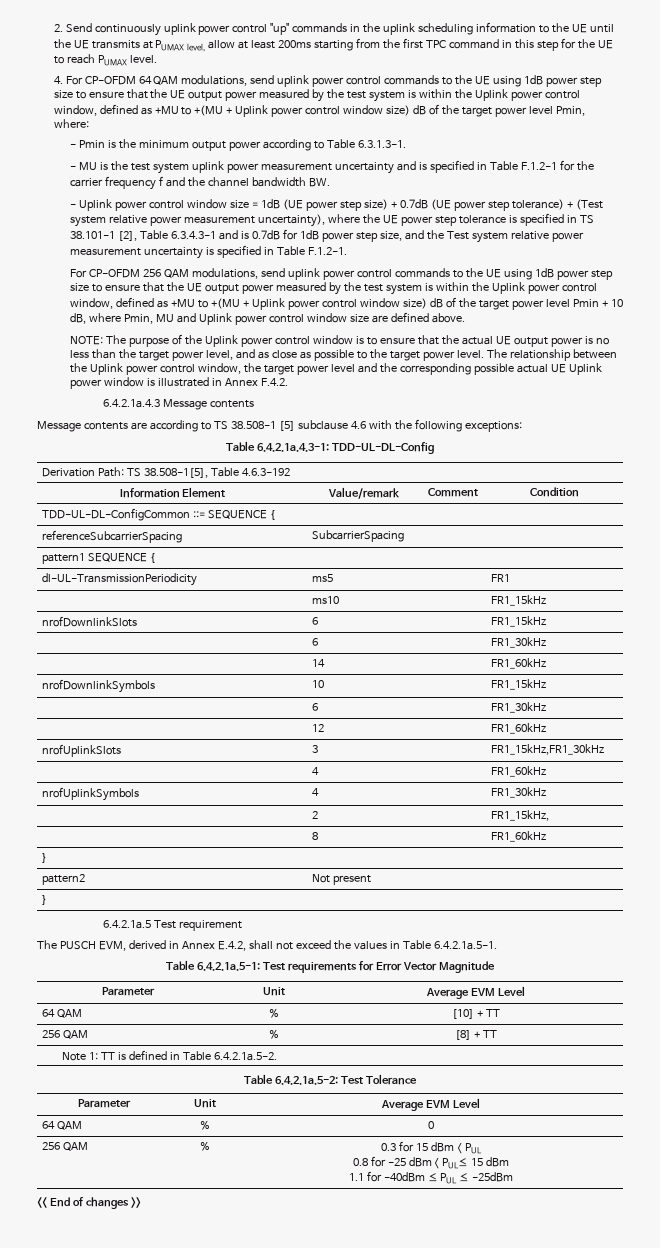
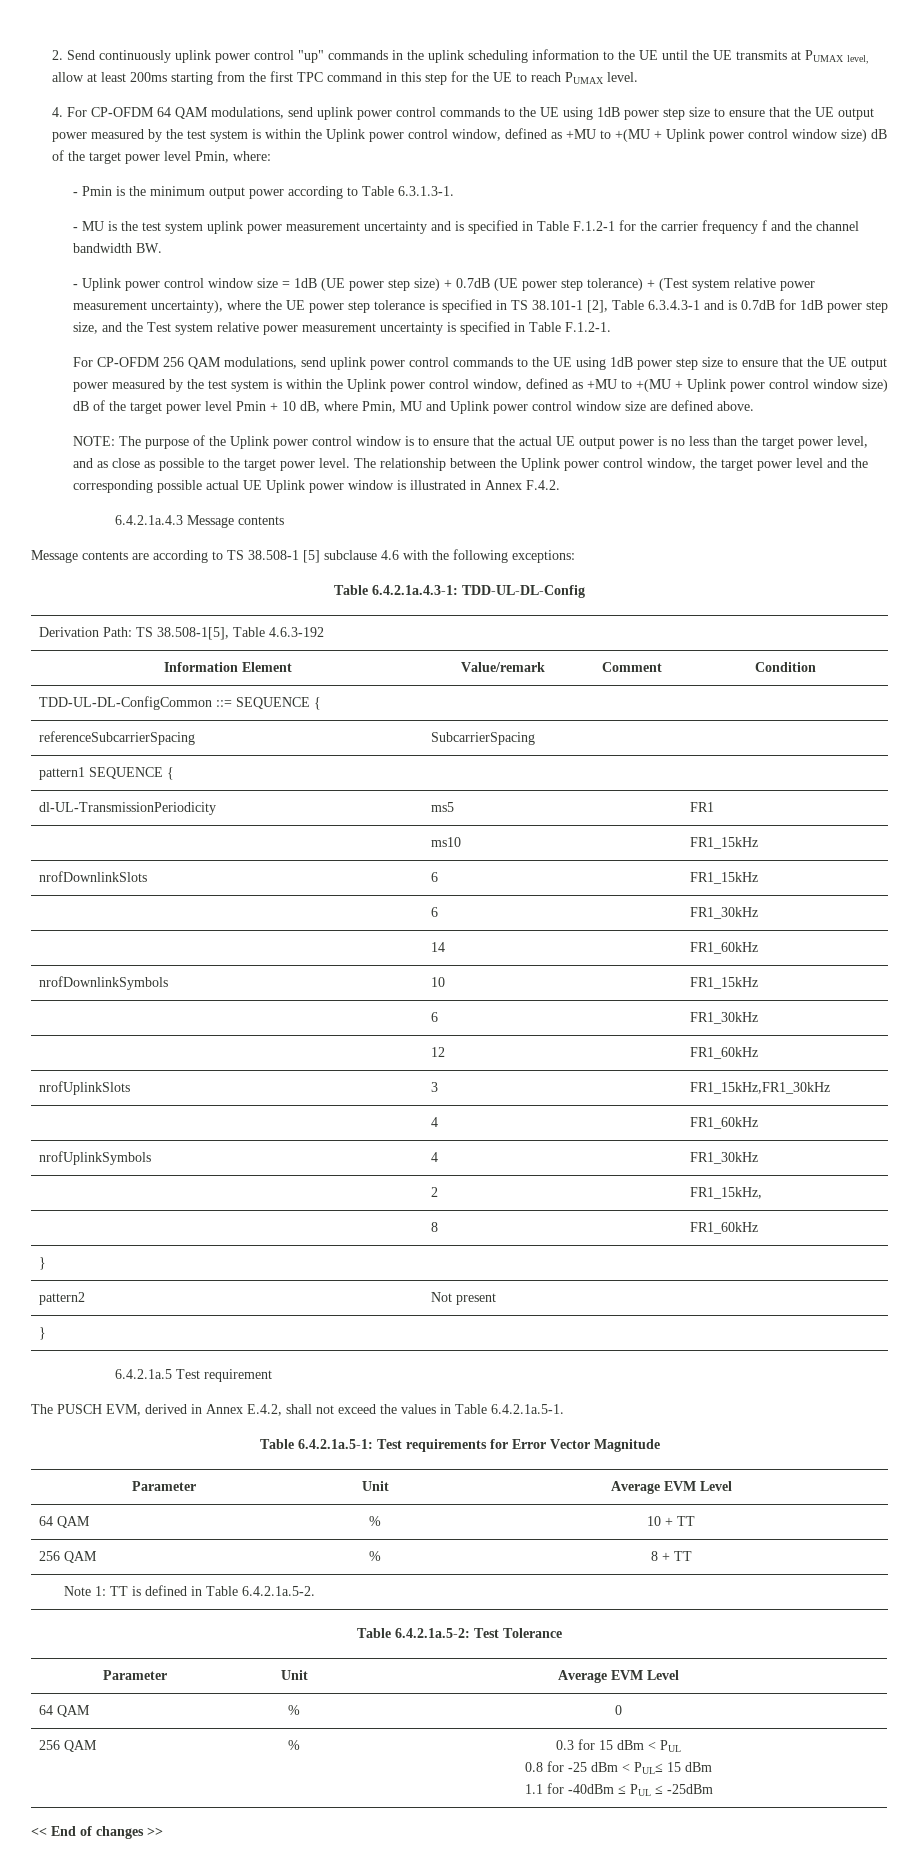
- 64 QAM | % | [10] + TT
+ 64 QAM | % | 10 + TT
- 256 QAM | % | [8] + TT
+ 256 QAM | % | 8 + TT

